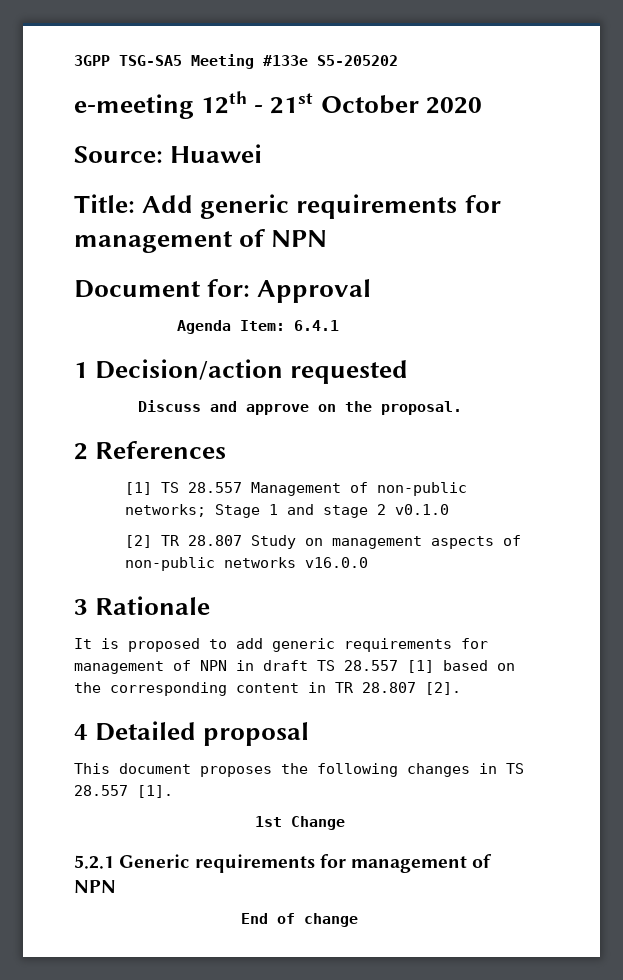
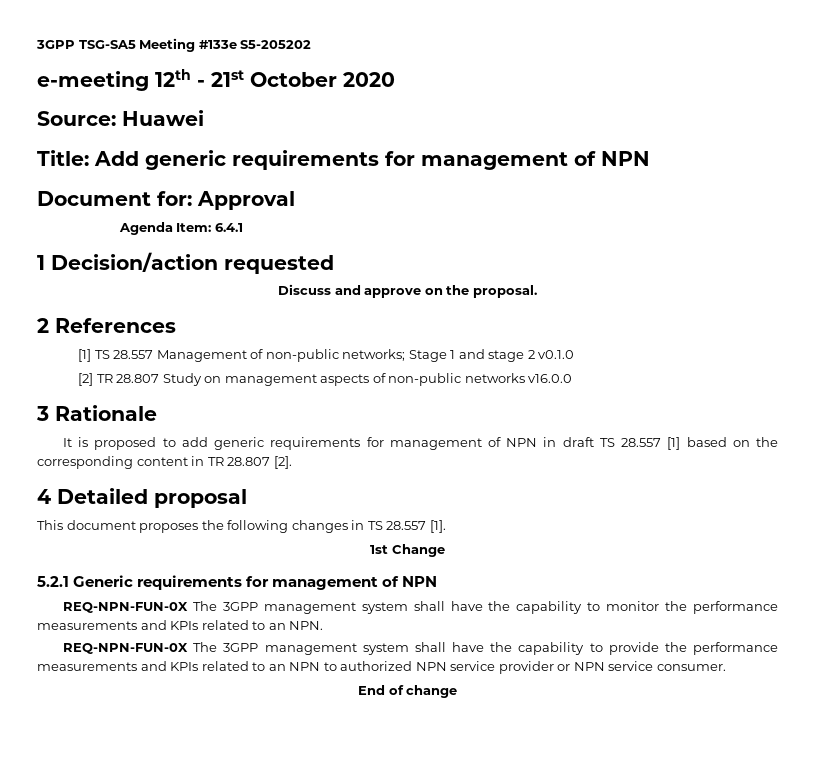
+ REQ-NPN-FUN-0X The 3GPP management system shall have the capability to monitor the performance measurements and KPIs related to an NPN.
+ REQ-NPN-FUN-0X The 3GPP management system shall have the capability to provide the performance measurements and KPIs related to an NPN to authorized NPN service provider or NPN service consumer.

